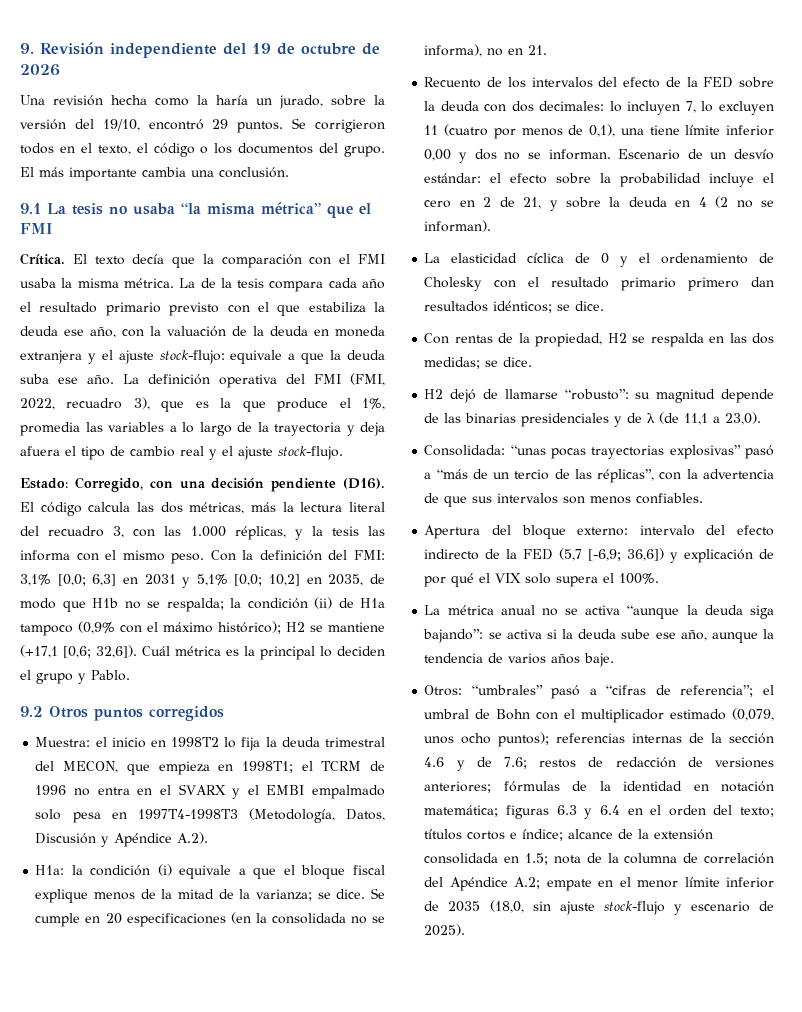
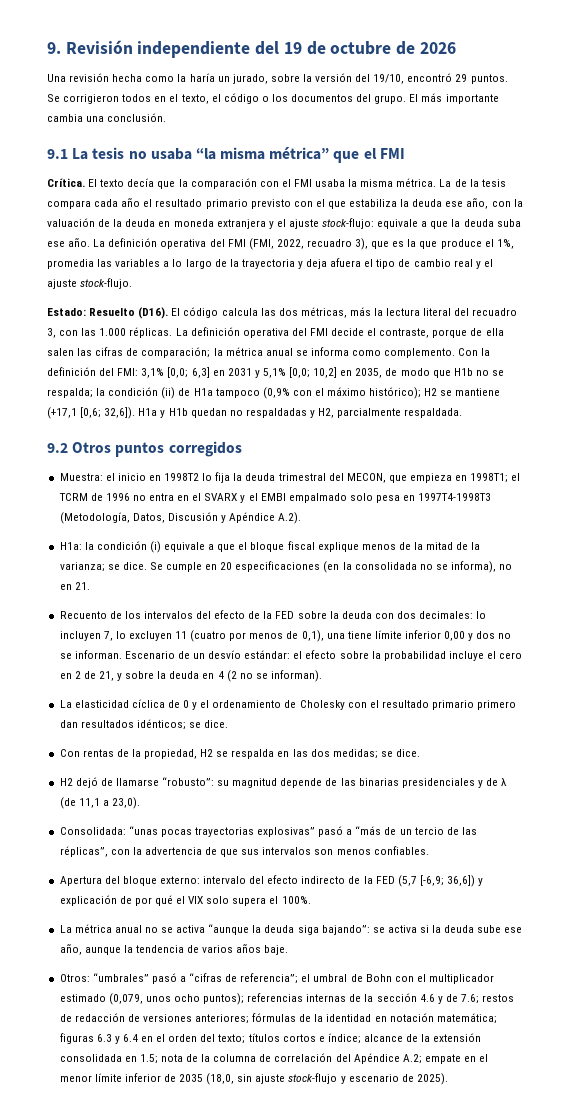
- Estado: Corregido, con una decisión pendiente (D16).
+ Estado: Resuelto (D16).
- El código calcula las dos métricas, más la lectura literal del recuadro 3, con las 1.000 réplicas, y la tesis las informa con el mismo peso.
+ El código calcula las dos métricas, más la lectura literal del recuadro 3, con las 1.000 réplicas. La definición operativa del FMI decide el contraste, porque de ella salen las cifras de comparación; la métrica anual se informa como complemento.
- Cuál métrica es la principal lo deciden el grupo y Pablo.
+ H1a y H1b quedan no respaldadas y H2, parcialmente respaldada.

